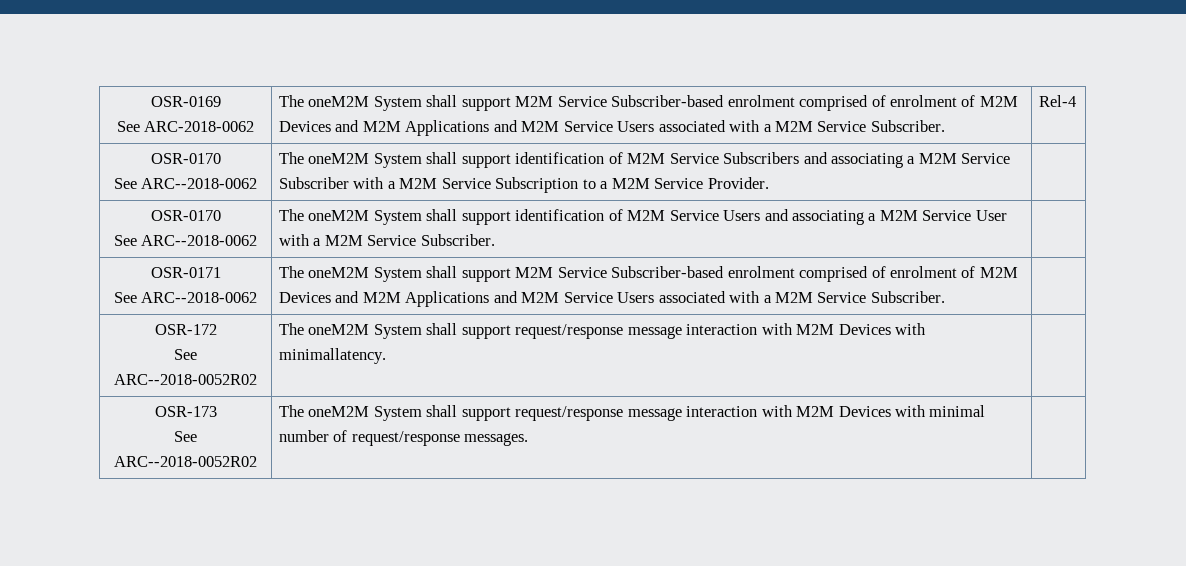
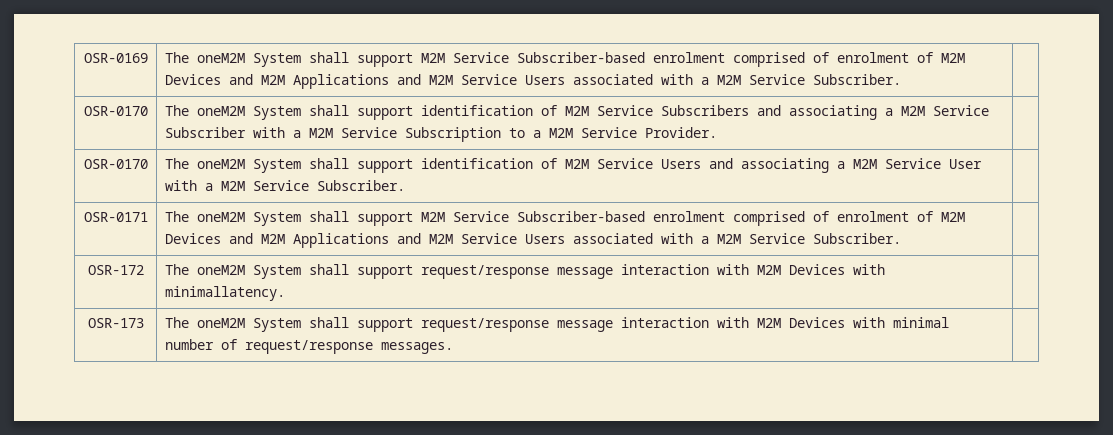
- OSR-0169
- See ARC-2018-0062 | The oneM2M System shall support M2M Service Subscriber-based enrolment comprised of enrolment of M2M Devices and M2M Applications and M2M Service Users associated with a M2M Service Subscriber. | Rel-4
- OSR-0170
- See ARC--2018-0062 | The oneM2M System shall support identification of M2M Service Subscribers and associating a M2M Service Subscriber with a M2M Service Subscription to a M2M Service Provider. |
- OSR-0170
- See ARC--2018-0062 | The oneM2M System shall support identification of M2M Service Users and associating a M2M Service User with a M2M Service Subscriber. |
+ OSR-0169 | The oneM2M System shall support M2M Service Subscriber-based enrolment comprised of enrolment of M2M Devices and M2M Applications and M2M Service Users associated with a M2M Service Subscriber. |
+ OSR-0170 | The oneM2M System shall support identification of M2M Service Subscribers and associating a M2M Service Subscriber with a M2M Service Subscription to a M2M Service Provider. |
+ OSR-0170 | The oneM2M System shall support identification of M2M Service Users and associating a M2M Service User with a M2M Service Subscriber. |
- OSR-0171
- See ARC--2018-0062 | The oneM2M System shall support M2M Service Subscriber-based enrolment comprised of enrolment of M2M Devices and M2M Applications and M2M Service Users associated with a M2M Service Subscriber. |
+ OSR-0171 | The oneM2M System shall support M2M Service Subscriber-based enrolment comprised of enrolment of M2M Devices and M2M Applications and M2M Service Users associated with a M2M Service Subscriber. |
- OSR-172
- See ARC--2018-0052R02 | The oneM2M System shall support request/response message interaction with M2M Devices with minimallatency. |
+ OSR-172 | The oneM2M System shall support request/response message interaction with M2M Devices with minimallatency. |
- OSR-173
- See ARC--2018-0052R02 | The oneM2M System shall support request/response message interaction with M2M Devices with minimal number of request/response messages. |
+ OSR-173 | The oneM2M System shall support request/response message interaction with M2M Devices with minimal number of request/response messages. |

